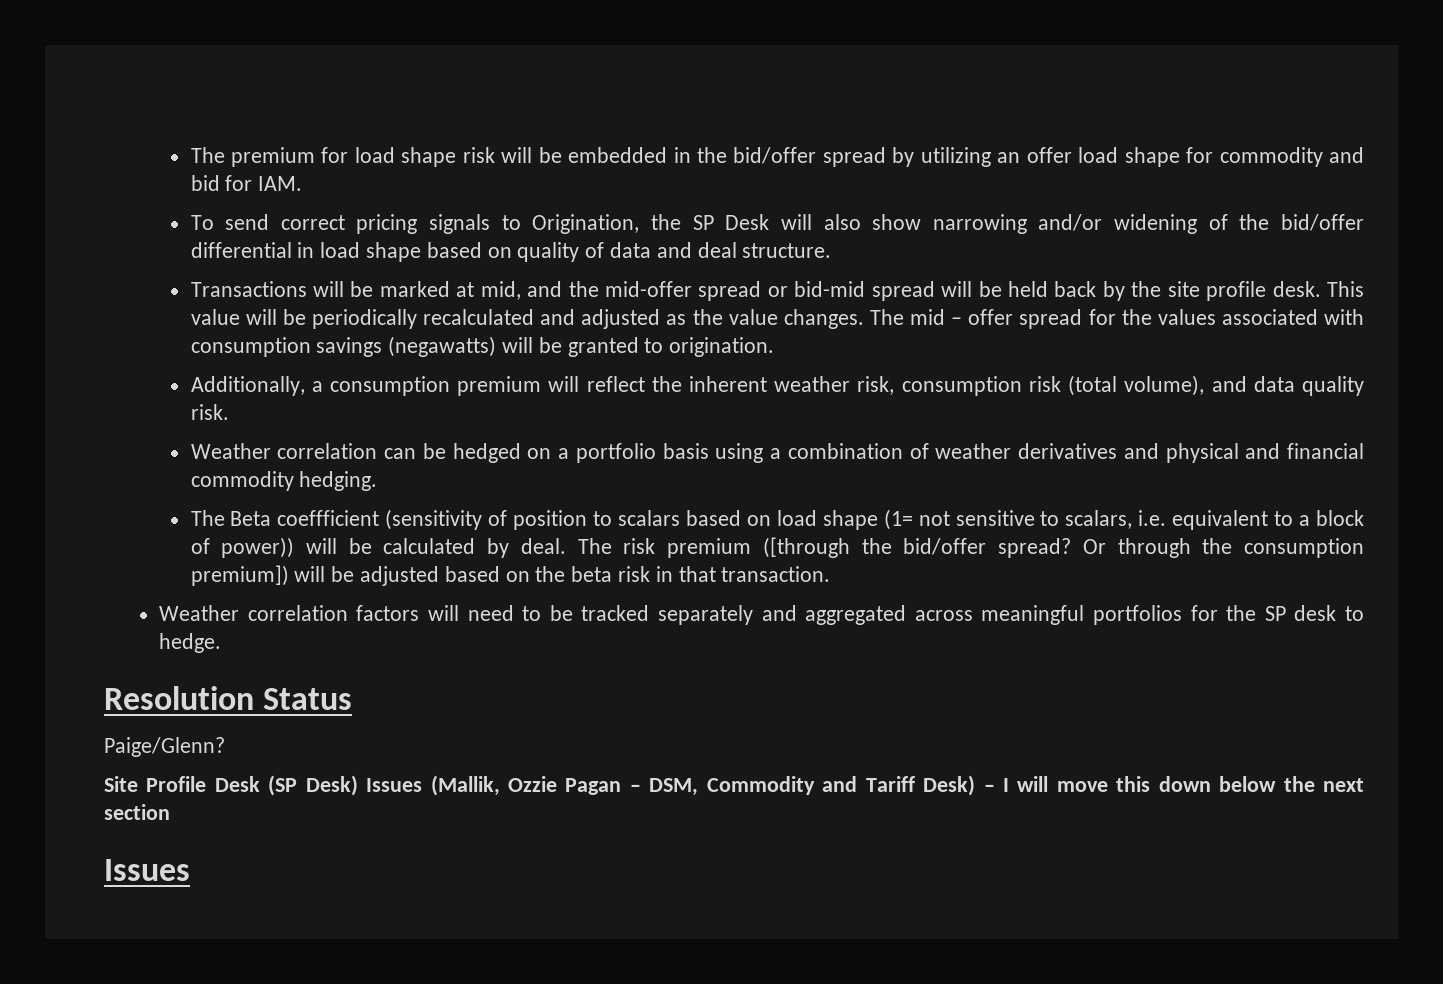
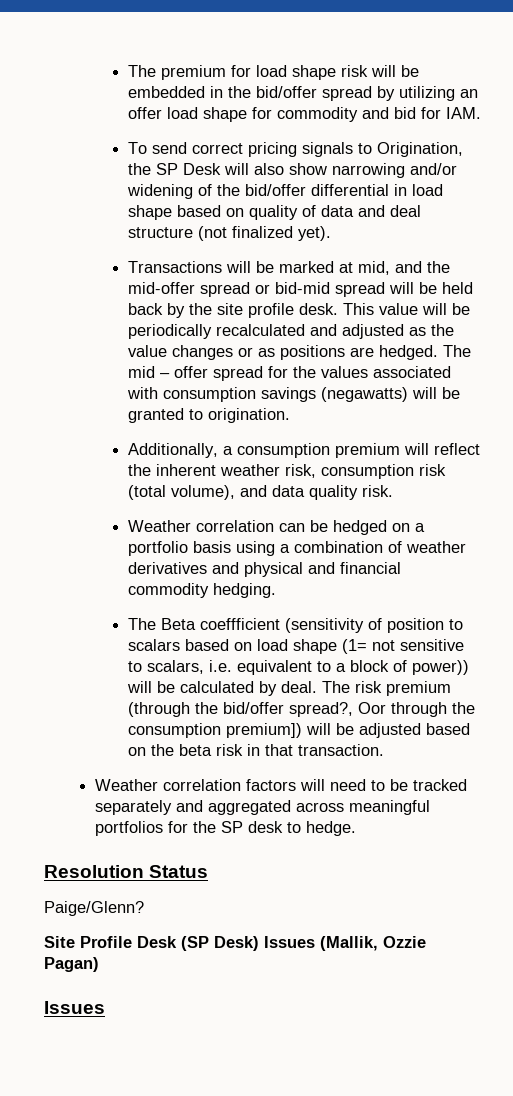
- To send correct pricing signals to Origination, the SP Desk will also show narrowing and/or widening of the bid/offer differential in load shape based on quality of data and deal structure.
+ To send correct pricing signals to Origination, the SP Desk will also show narrowing and/or widening of the bid/offer differential in load shape based on quality of data and deal structure (not finalized yet).
- This value will be periodically recalculated and adjusted as the value changes.
+ This value will be periodically recalculated and adjusted as the value changes or as positions are hedged.
- The risk premium ([through the bid/offer spread? Or through the consumption premium]) will be adjusted based on the beta risk in that transaction.
+ The risk premium (through the bid/offer spread?, Oor through the consumption premium]) will be adjusted based on the beta risk in that transaction.
- Site Profile Desk (SP Desk) Issues (Mallik, Ozzie Pagan – DSM, Commodity and Tariff Desk) – I will move this down below the next section
+ Site Profile Desk (SP Desk) Issues (Mallik, Ozzie Pagan)

